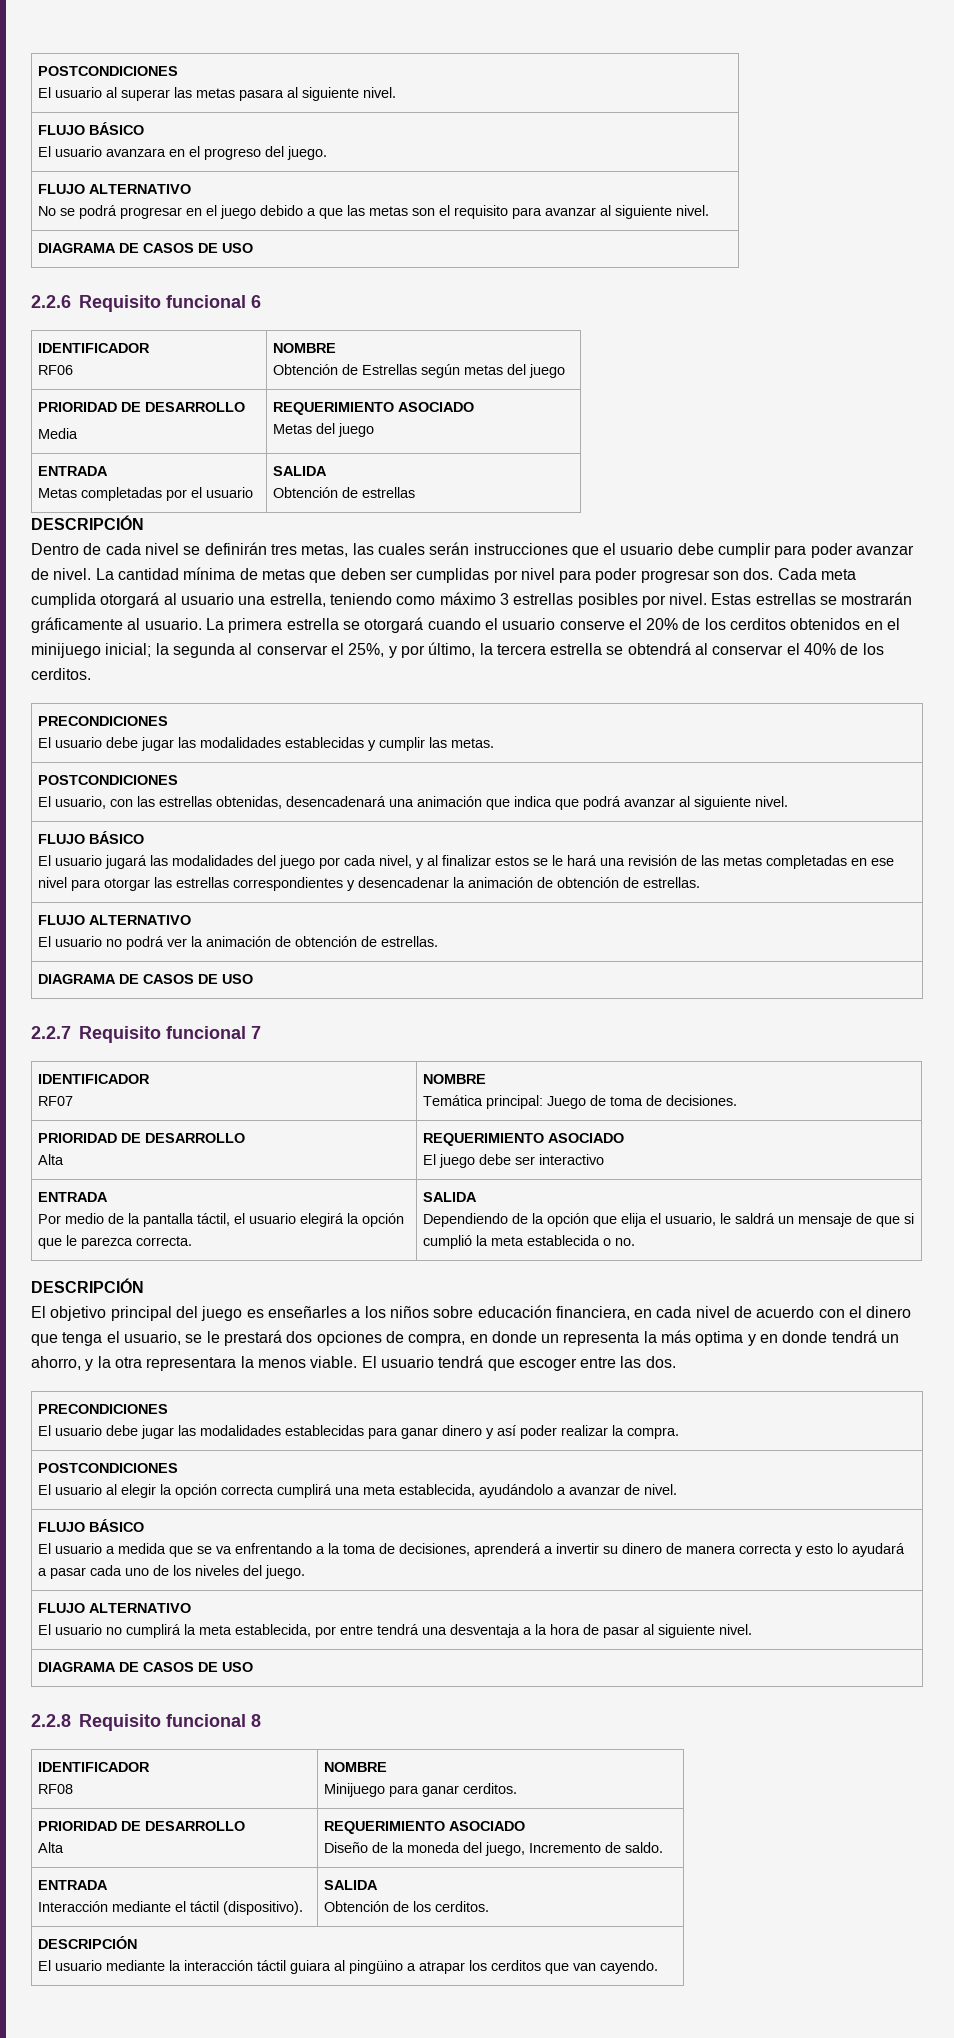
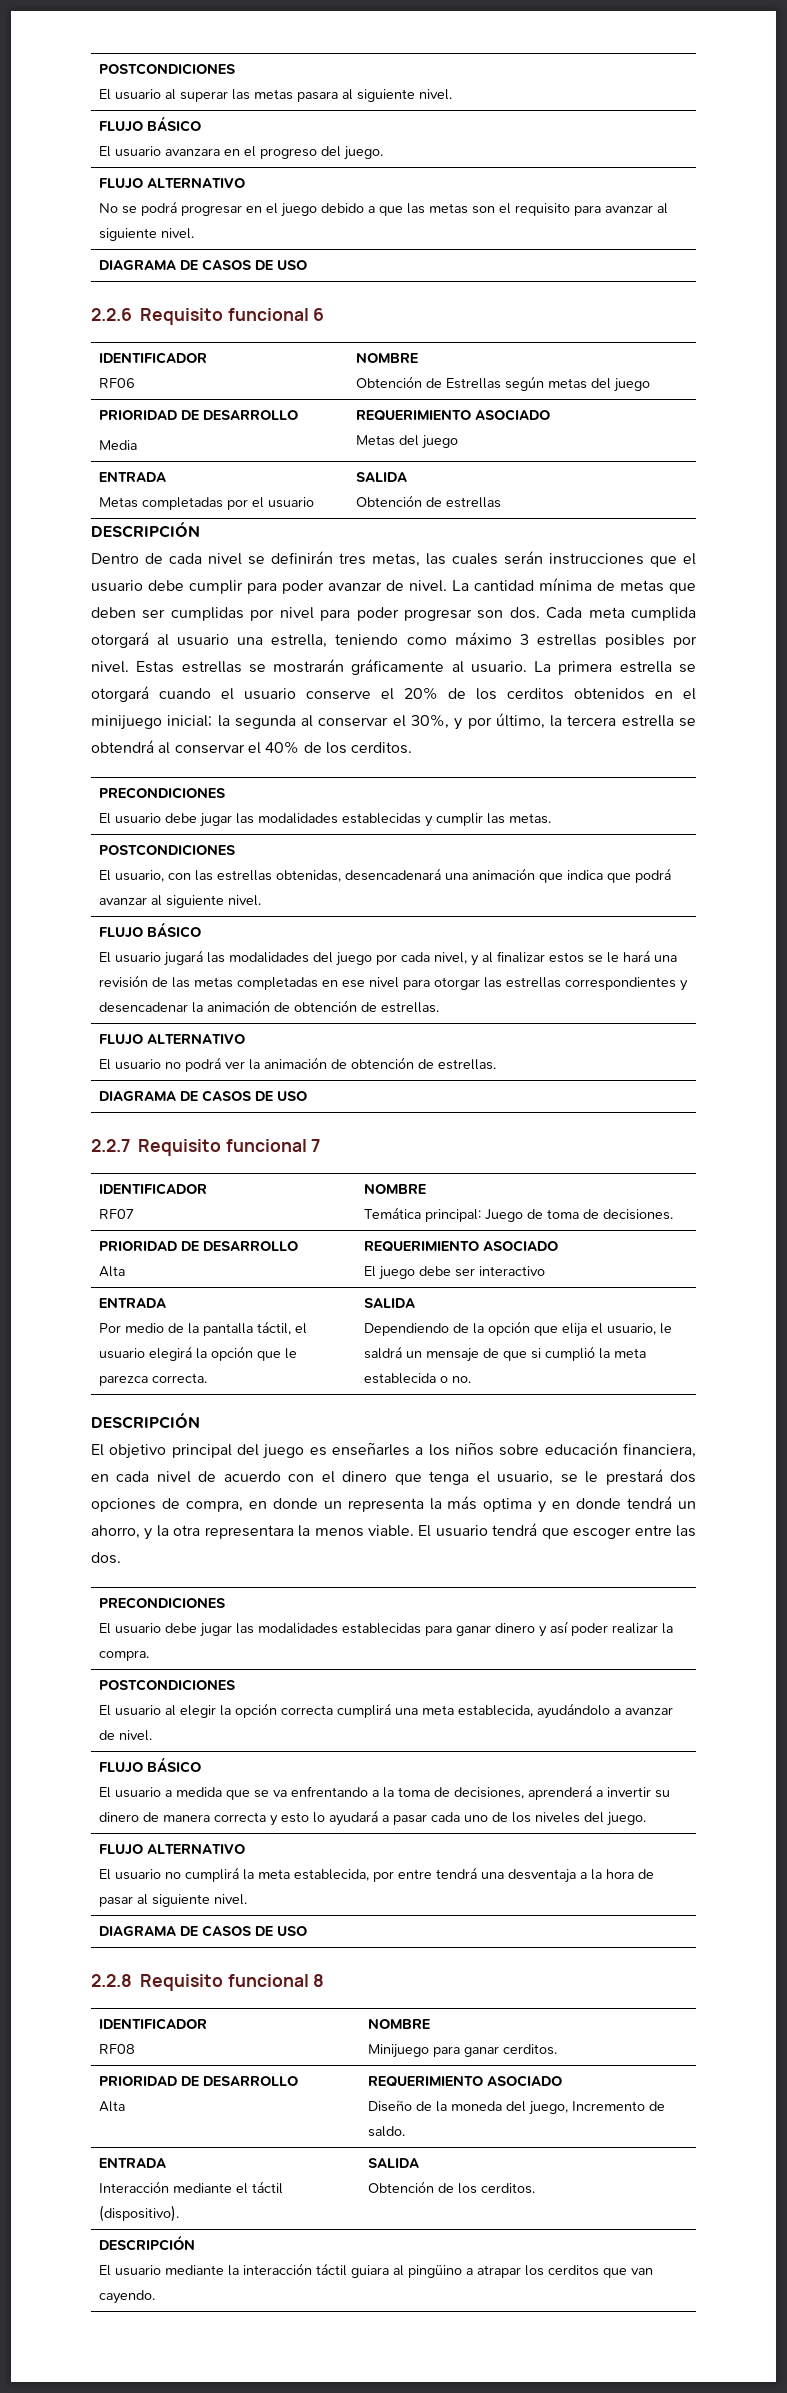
- La primera estrella se otorgará cuando el usuario conserve el 20% de los cerditos obtenidos en el minijuego inicial; la segunda al conservar el 25%, y por último, la tercera estrella se obtendrá al conservar el 40% de los cerditos.
+ La primera estrella se otorgará cuando el usuario conserve el 20% de los cerditos obtenidos en el minijuego inicial; la segunda al conservar el 30%, y por último, la tercera estrella se obtendrá al conservar el 40% de los cerditos.

